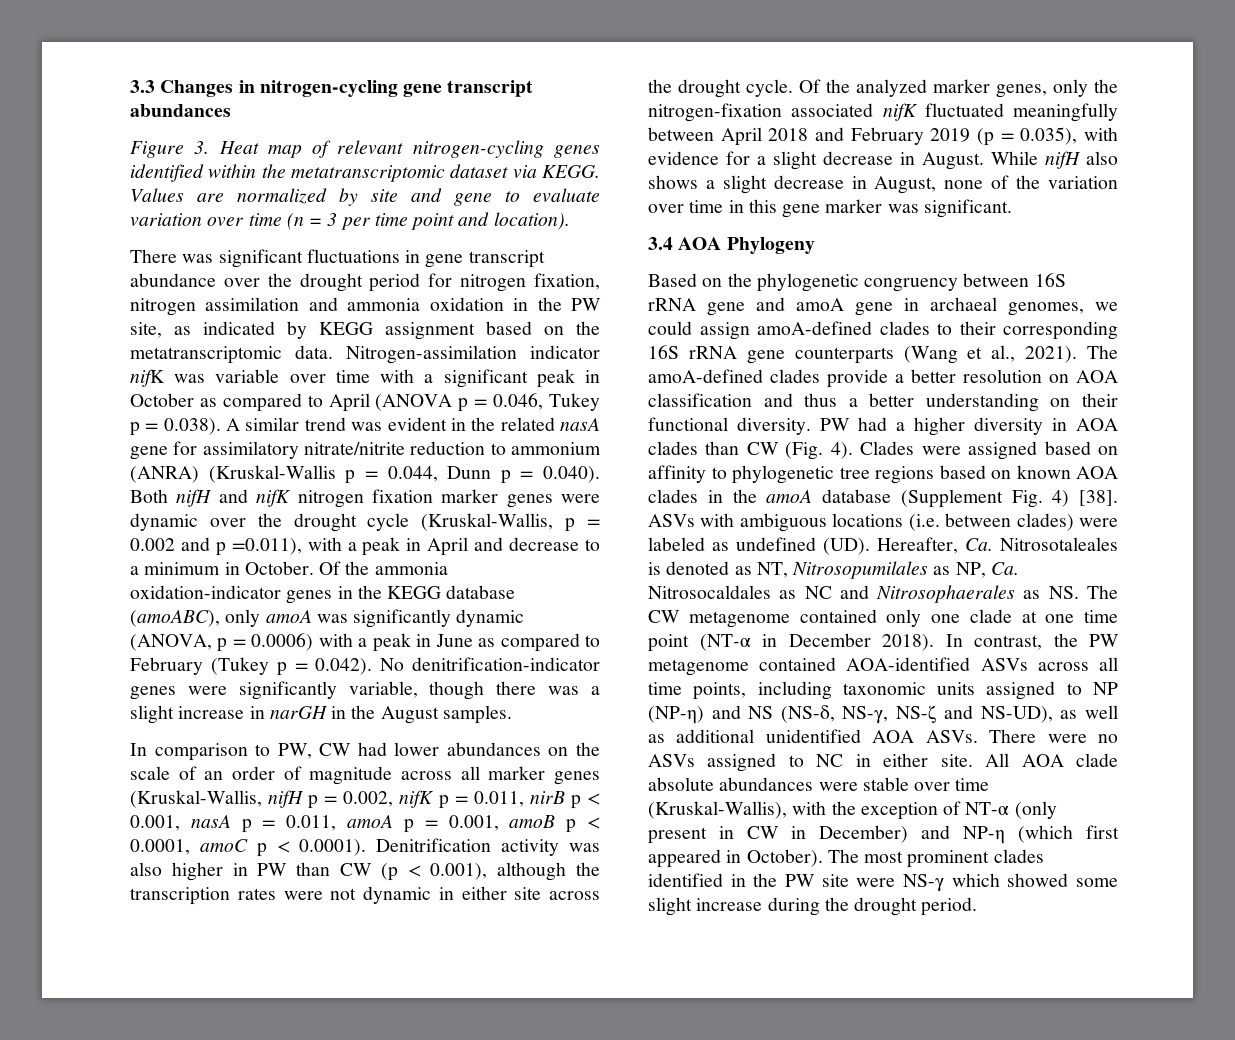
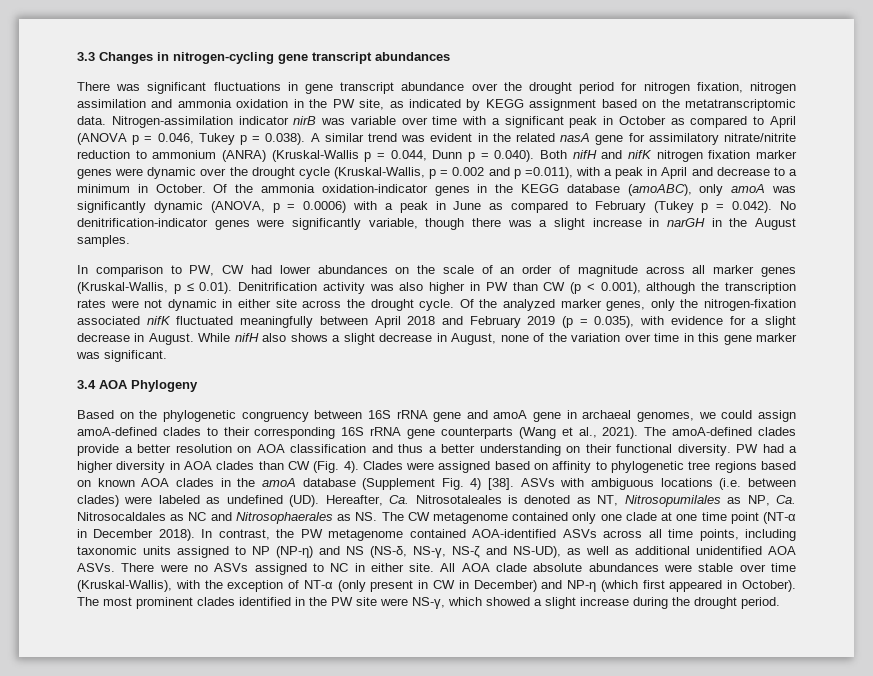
- Figure 3. Heat map of relevant nitrogen-cycling genes identified within the metatranscriptomic dataset via KEGG. Values are normalized by site and gene to evaluate variation over time (n = 3 per time point and location).
- Nitrogen-assimilation indicator nifK was variable over time with a significant peak in October as compared to April (ANOVA p = 0.046, Tukey p = 0.038). A similar trend was evident in the related nasA gene for assimilatory nitrate/nitrite reduction to ammonium (ANRA) (Kruskal-Wallis p = 0.044, Dunn p = 0.040). Both nifH and nifK nitrogen fixation marker genes were dynamic over the drought cycle (Kruskal-Wallis, p = 0.002 and p =0.011), with a peak in April and decrease to a minimum in October.
+ Nitrogen-assimilation indicator nirB was variable over time with a significant peak in October as compared to April (ANOVA p = 0.046, Tukey p = 0.038). A similar trend was evident in the related nasA gene for assimilatory nitrate/nitrite reduction to ammonium (ANRA) (Kruskal-Wallis p = 0.044, Dunn p = 0.040). Both nifH and nifK nitrogen fixation marker genes were dynamic over the drought cycle (Kruskal-Wallis, p = 0.002 and p =0.011), with a peak in April and decrease to a minimum in October.
- In comparison to PW, CW had lower abundances on the scale of an order of magnitude across all marker genes (Kruskal-Wallis, nifH p = 0.002, nifK p = 0.011, nirB p < 0.001, nasA p = 0.011, amoA p = 0.001, amoB p < 0.0001, amoC p < 0.0001). Denitrification activity was also higher in PW than CW (p < 0.001), although the transcription rates were not dynamic in either site across the drought cycle.
+ In comparison to PW, CW had lower abundances on the scale of an order of magnitude across all marker genes (Kruskal-Wallis, p ≤ 0.01). Denitrification activity was also higher in PW than CW (p < 0.001), although the transcription rates were not dynamic in either site across the drought cycle.
- The most prominent clades identified in the PW site were NS-γ which showed some slight increase during the drought period.
+ The most prominent clades identified in the PW site were NS-γ, which showed a slight increase during the drought period.

